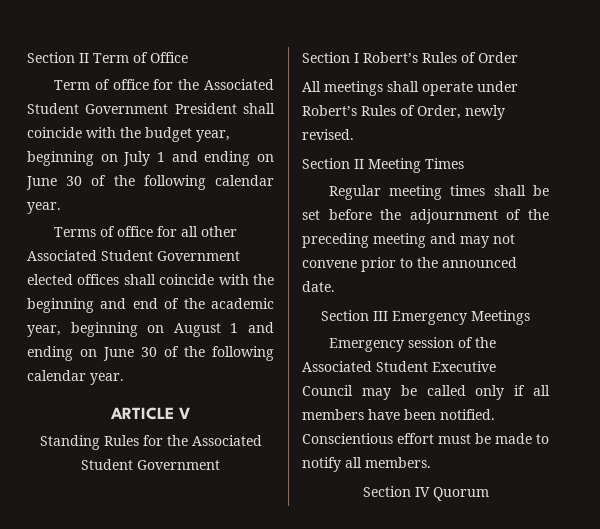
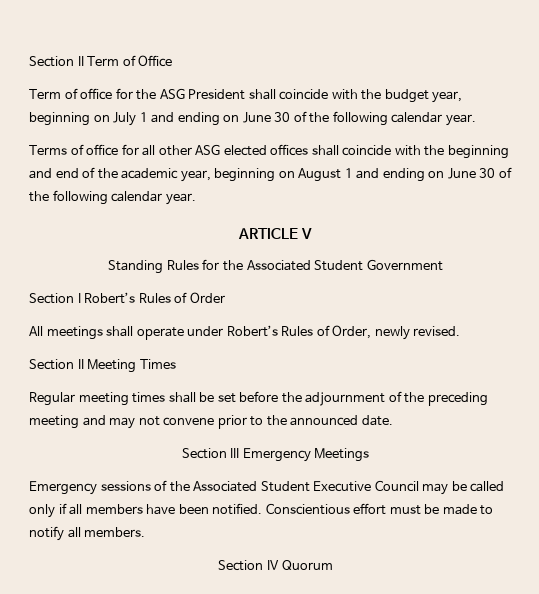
- Term of office for the Associated Student Government President shall coincide with the budget year, beginning on July 1 and ending on June 30 of the following calendar year.
+ Term of office for the ASG President shall coincide with the budget year, beginning on July 1 and ending on June 30 of the following calendar year.
- Terms of office for all other Associated Student Government elected offices shall coincide with the beginning and end of the academic year, beginning on August 1 and ending on June 30 of the following calendar year.
+ Terms of office for all other ASG elected offices shall coincide with the beginning and end of the academic year, beginning on August 1 and ending on June 30 of the following calendar year.
- Emergency session of the Associated Student Executive Council may be called only if all members have been notified.
+ Emergency sessions of the Associated Student Executive Council may be called only if all members have been notified.

